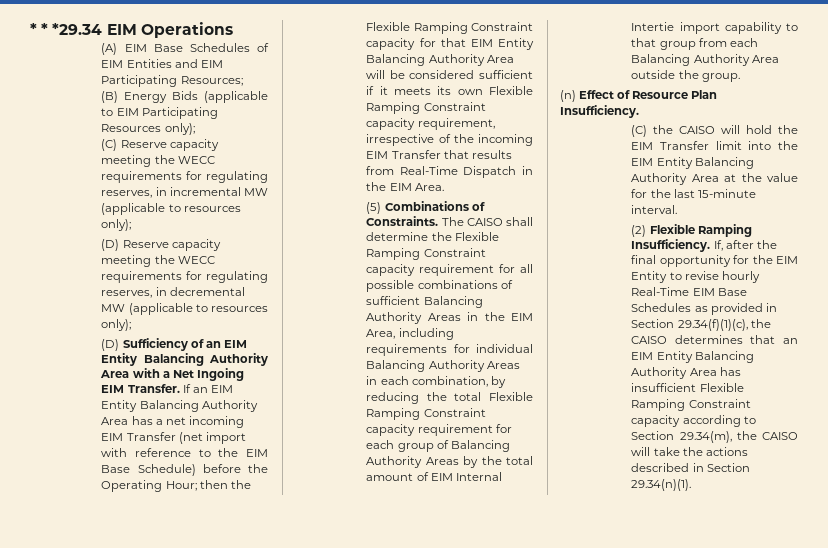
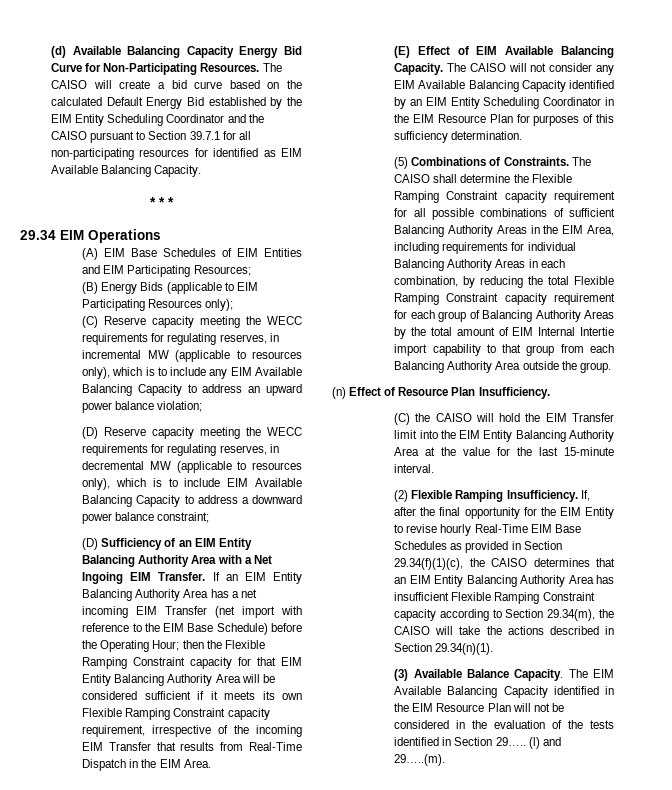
- * * *29.34 EIM Operations
+ (d) Available Balancing Capacity Energy Bid Curve for Non-Participating Resources. The CAISO will create a bid curve based on the calculated Default Energy Bid established by the EIM Entity Scheduling Coordinator and the CAISO pursuant to Section 39.7.1 for all non-participating resources for identified as EIM Available Balancing Capacity.
+ * * *
+ 29.34 EIM Operations
- (C) Reserve capacity meeting the WECC requirements for regulating reserves, in incremental MW (applicable to resources only);
+ (C) Reserve capacity meeting the WECC requirements for regulating reserves, in incremental MW (applicable to resources only), which is to include any EIM Available Balancing Capacity to address an upward power balance violation;
- (D) Reserve capacity meeting the WECC requirements for regulating reserves, in decremental MW (applicable to resources only);
+ (D) Reserve capacity meeting the WECC requirements for regulating reserves, in decremental MW (applicable to resources only), which is to include EIM Available Balancing Capacity to address a downward power balance constraint;
+ (E) Effect of EIM Available Balancing Capacity. The CAISO will not consider any EIM Available Balancing Capacity identified by an EIM Entity Scheduling Coordinator in the EIM Resource Plan for purposes of this sufficiency determination.
+ (3) Available Balance Capacity. The EIM Available Balancing Capacity identified in the EIM Resource Plan will not be considered in the evaluation of the tests identified in Section 29….. (l) and 29…..(m).

